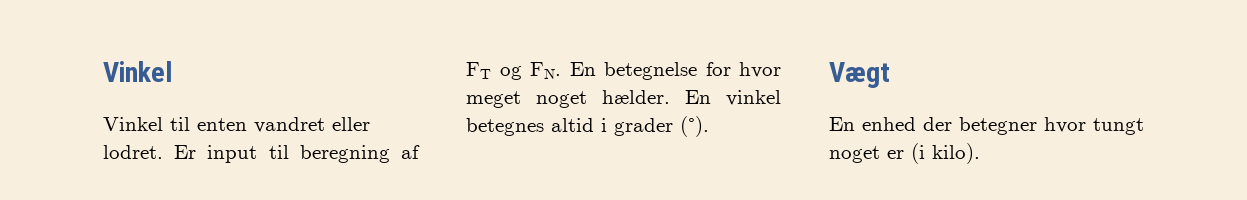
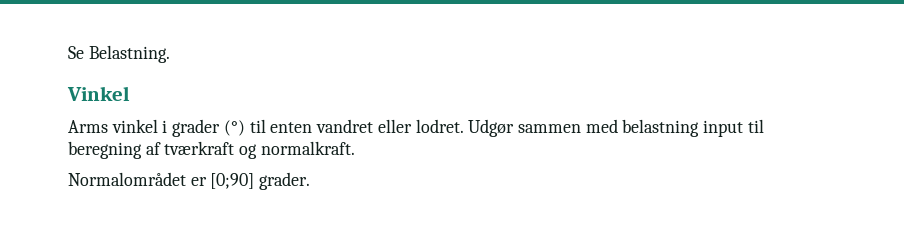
+ Se Belastning.
- Vinkel til enten vandret eller lodret.
+ Arms vinkel i grader (°) til enten vandret eller lodret.
- Er input til beregning af FT og FN. En betegnelse for hvor meget noget hælder. En vinkel betegnes altid i grader (°).
- Vægt
- En enhed der betegner hvor tungt noget er (i kilo).
+ Udgør sammen med belastning input til beregning af tværkraft og normalkraft.
+ Normalområdet er [0;90] grader.

